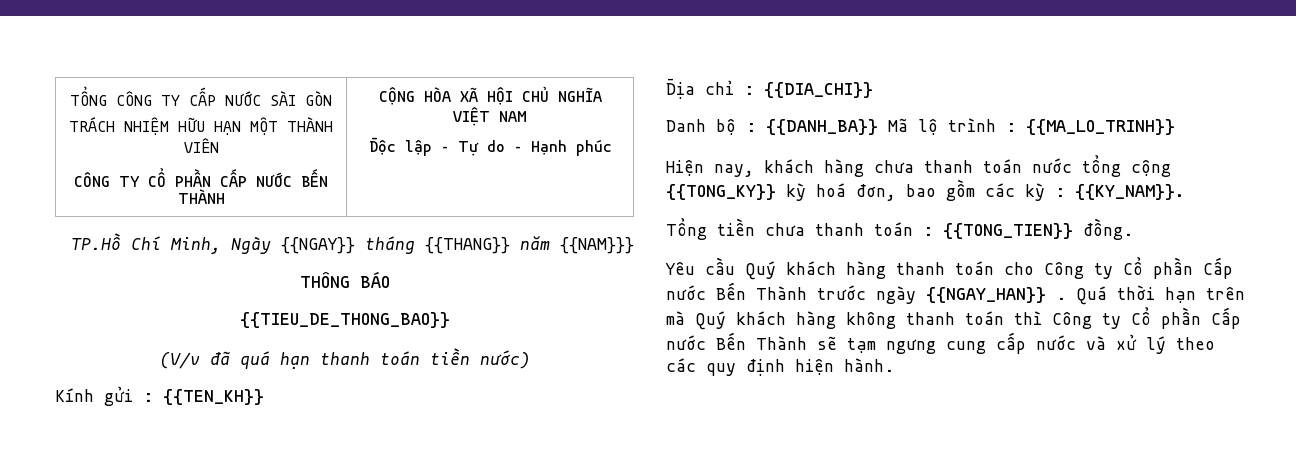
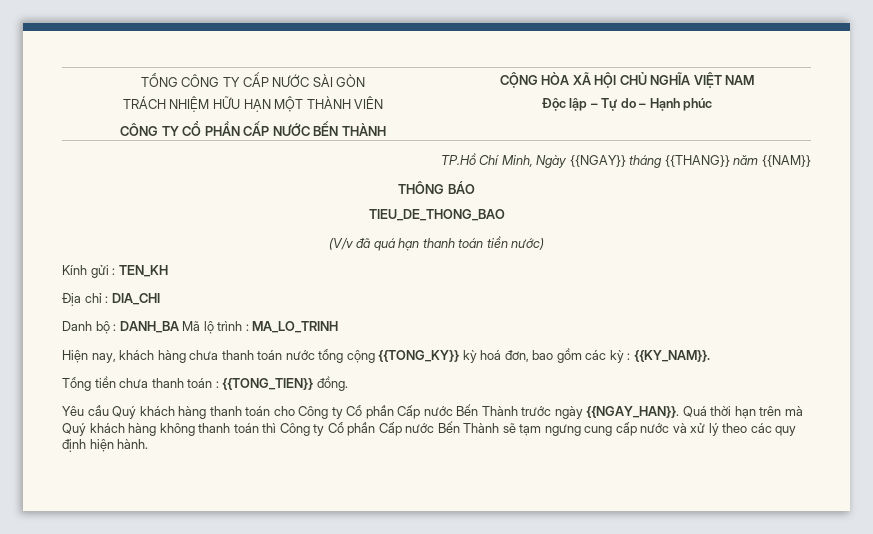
- TP.Hồ Chí Minh, Ngày {{NGAY}} tháng {{THANG}} năm {{NAM}}}
+ TP.Hồ Chí Minh, Ngày {{NGAY}} tháng {{THANG}} năm {{NAM}}
- {{TIEU_DE_THONG_BAO}}
+ TIEU_DE_THONG_BAO
- Kính gửi : {{TEN_KH}}
+ Kính gửi : TEN_KH
- Địa chỉ : {{DIA_CHI}}
+ Địa chỉ : DIA_CHI
- Danh bộ : {{DANH_BA}} Mã lộ trình : {{MA_LO_TRINH}}
+ Danh bộ : DANH_BA Mã lộ trình : MA_LO_TRINH
- Yêu cầu Quý khách hàng thanh toán cho Công ty Cổ phần Cấp nước Bến Thành trước ngày {{NGAY_HAN}} .
+ Yêu cầu Quý khách hàng thanh toán cho Công ty Cổ phần Cấp nước Bến Thành trước ngày {{NGAY_HAN}}.

